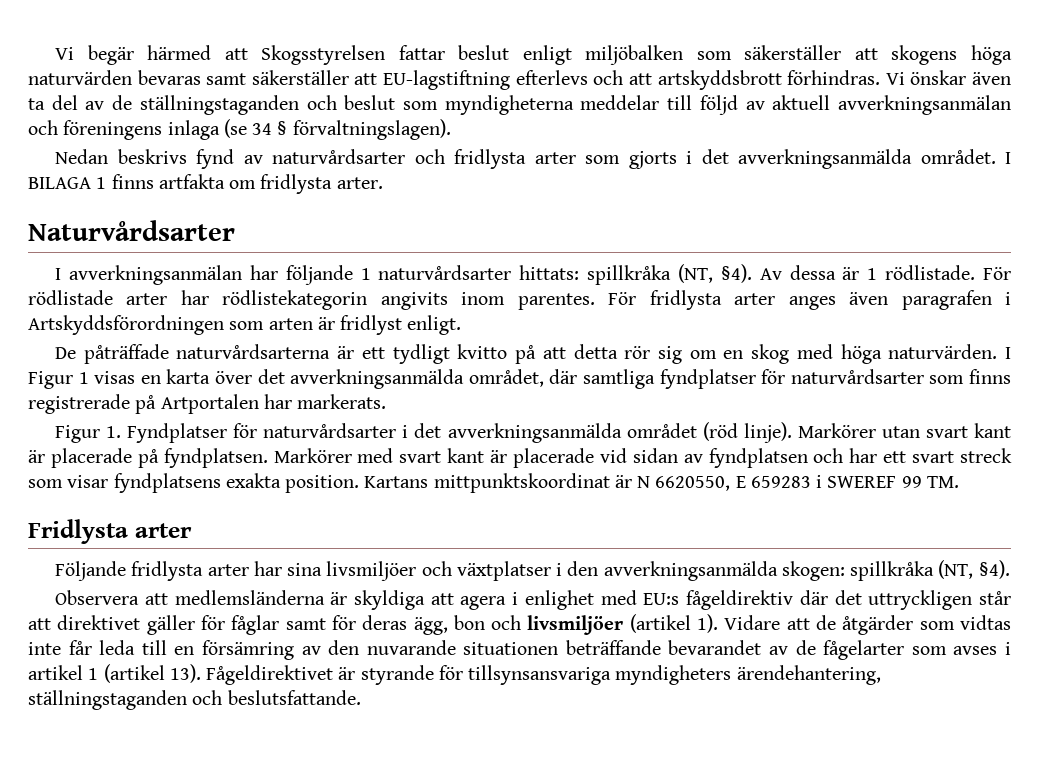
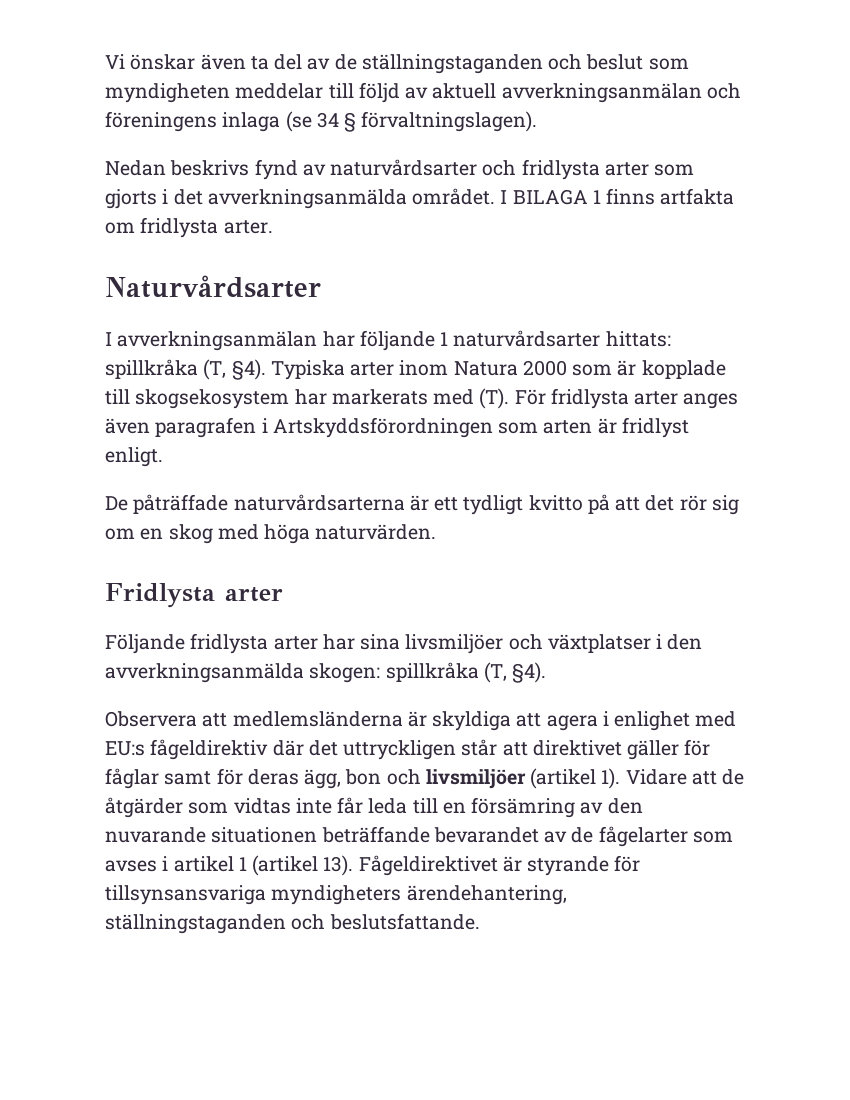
- Vi begär härmed att Skogsstyrelsen fattar beslut enligt miljöbalken som säkerställer att skogens höga naturvärden bevaras samt säkerställer att EU-lagstiftning efterlevs och att artskyddsbrott förhindras. Vi önskar även ta del av de ställningstaganden och beslut som myndigheterna meddelar till följd av aktuell avverkningsanmälan och föreningens inlaga (se 34 § förvaltningslagen).
+ Vi önskar även ta del av de ställningstaganden och beslut som myndigheten meddelar till följd av aktuell avverkningsanmälan och föreningens inlaga (se 34 § förvaltningslagen).
- I avverkningsanmälan har följande 1 naturvårdsarter hittats: spillkråka (NT, §4). Av dessa är 1 rödlistade. För rödlistade arter har rödlistekategorin angivits inom parentes. För fridlysta arter anges även paragrafen i Artskyddsförordningen som arten är fridlyst enligt.
+ I avverkningsanmälan har följande 1 naturvårdsarter hittats: spillkråka (T, §4). Typiska arter inom Natura 2000 som är kopplade till skogsekosystem har markerats med (T). För fridlysta arter anges även paragrafen i Artskyddsförordningen som arten är fridlyst enligt.
- De påträffade naturvårdsarterna är ett tydligt kvitto på att detta rör sig om en skog med höga naturvärden. I Figur 1 visas en karta över det avverkningsanmälda området, där samtliga fyndplatser för naturvårdsarter som finns registrerade på Artportalen har markerats.
- Figur 1. Fyndplatser för naturvårdsarter i det avverkningsanmälda området (röd linje). Markörer utan svart kant är placerade på fyndplatsen. Markörer med svart kant är placerade vid sidan av fyndplatsen och har ett svart streck som visar fyndplatsens exakta position. Kartans mittpunktskoordinat är N 6620550, E 659283 i SWEREF 99 TM.
+ De påträffade naturvårdsarterna är ett tydligt kvitto på att det rör sig om en skog med höga naturvärden.
- Följande fridlysta arter har sina livsmiljöer och växtplatser i den avverkningsanmälda skogen: spillkråka (NT, §4).
+ Följande fridlysta arter har sina livsmiljöer och växtplatser i den avverkningsanmälda skogen: spillkråka (T, §4).

